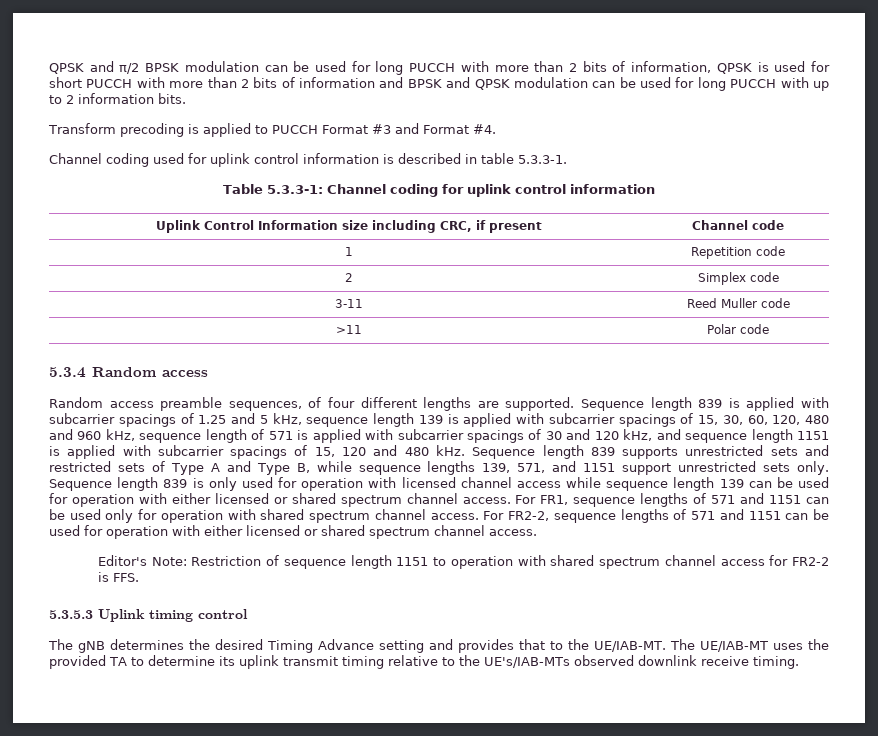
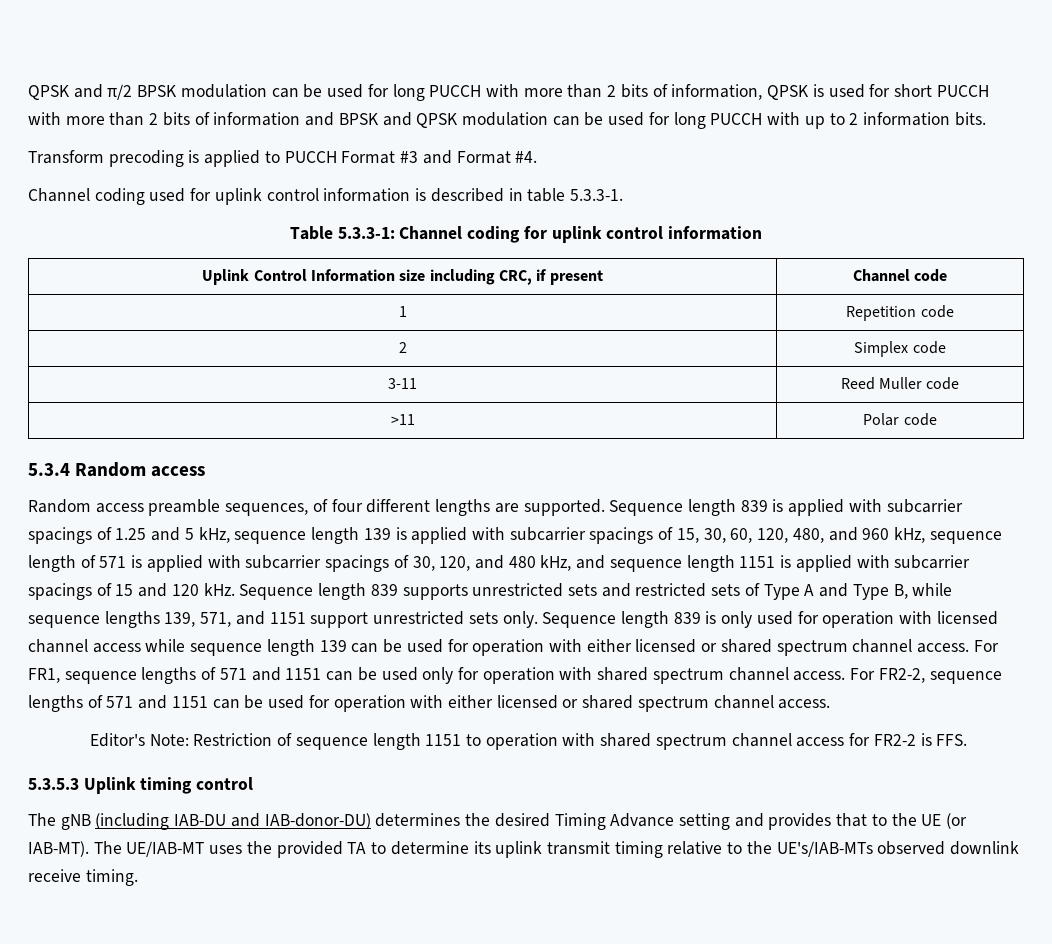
- Sequence length 839 is applied with subcarrier spacings of 1.25 and 5 kHz, sequence length 139 is applied with subcarrier spacings of 15, 30, 60, 120, 480 and 960 kHz, sequence length of 571 is applied with subcarrier spacings of 30 and 120 kHz, and sequence length 1151 is applied with subcarrier spacings of 15, 120 and 480 kHz.
+ Sequence length 839 is applied with subcarrier spacings of 1.25 and 5 kHz, sequence length 139 is applied with subcarrier spacings of 15, 30, 60, 120, 480, and 960 kHz, sequence length of 571 is applied with subcarrier spacings of 30, 120, and 480 kHz, and sequence length 1151 is applied with subcarrier spacings of 15 and 120 kHz.
- The gNB determines the desired Timing Advance setting and provides that to the UE/IAB-MT.
+ The gNB (including IAB-DU and IAB-donor-DU) determines the desired Timing Advance setting and provides that to the UE (or IAB-MT).

